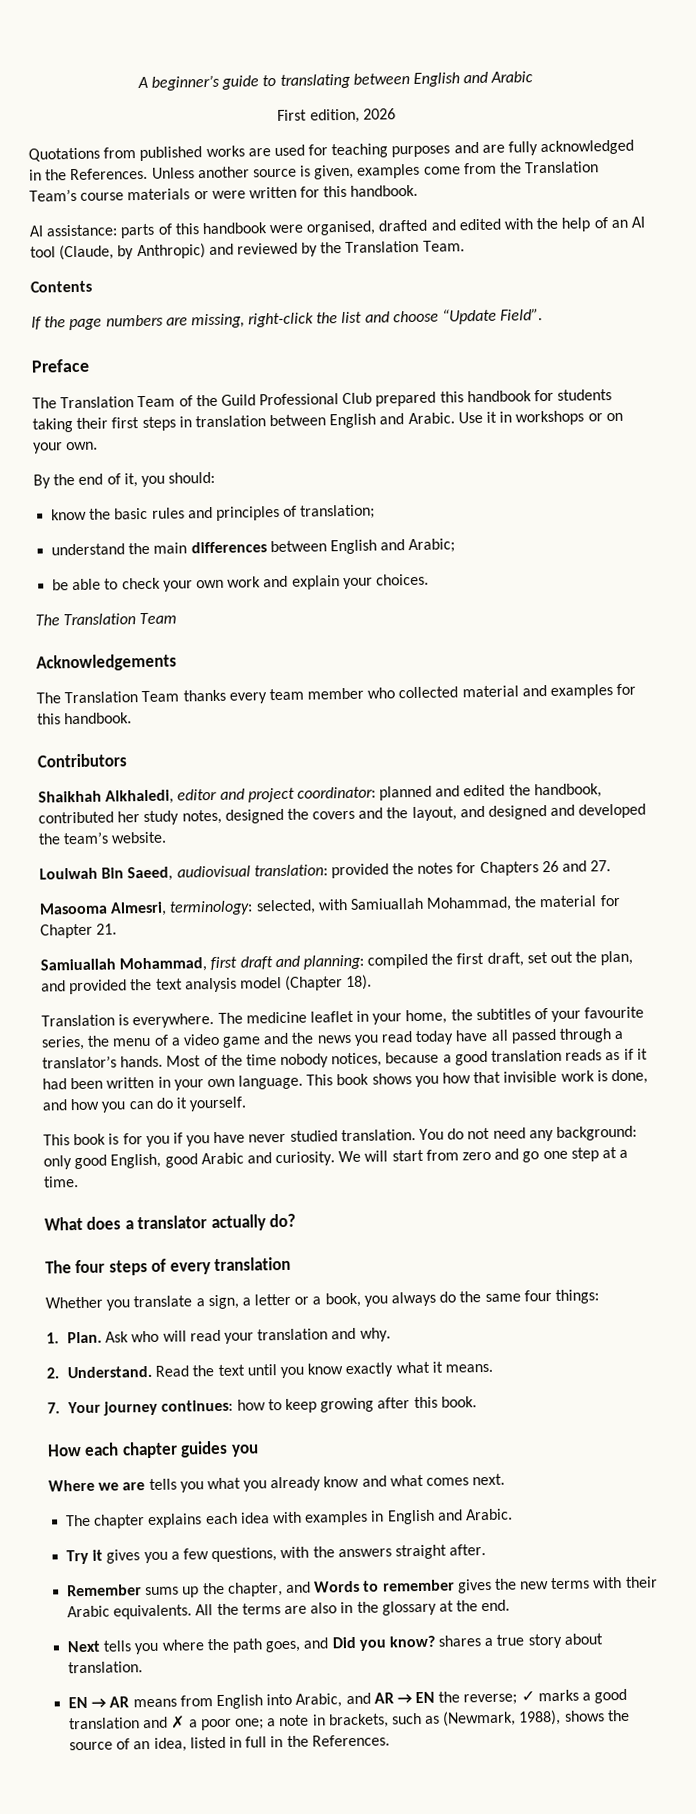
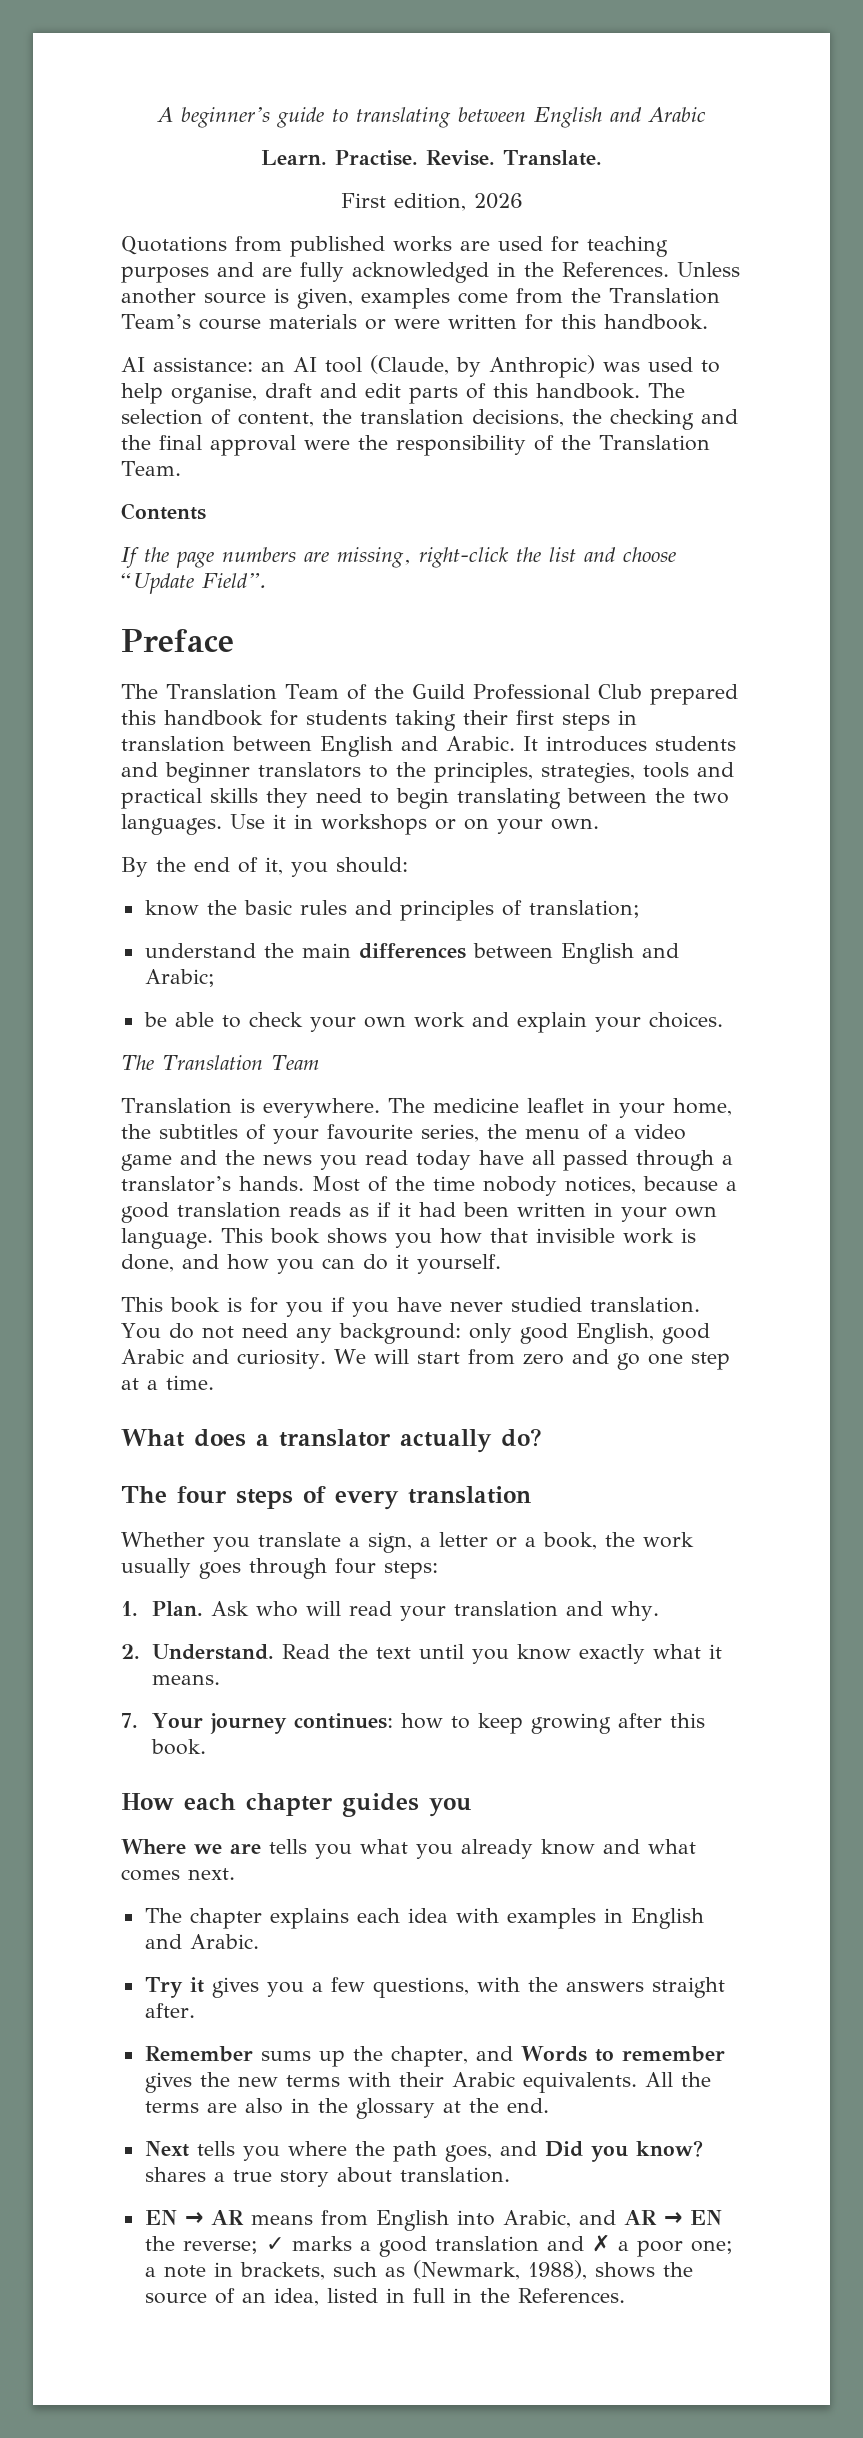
+ Learn. Practise. Revise. Translate.
- AI assistance: parts of this handbook were organised, drafted and edited with the help of an AI tool (Claude, by Anthropic) and reviewed by the Translation Team.
+ AI assistance: an AI tool (Claude, by Anthropic) was used to help organise, draft and edit parts of this handbook. The selection of content, the translation decisions, the checking and the final approval were the responsibility of the Translation Team.
+ It introduces students and beginner translators to the principles, strategies, tools and practical skills they need to begin translating between the two languages.
- Acknowledgements
- The Translation Team thanks every team member who collected material and examples for this handbook.
- Contributors
- Shaikhah Alkhaledi, editor and project coordinator: planned and edited the handbook, contributed her study notes, designed the covers and the layout, and designed and developed the team’s website.
- Loulwah Bin Saeed, audiovisual translation: provided the notes for Chapters 26 and 27.
- Masooma Almesri, terminology: selected, with Samiuallah Mohammad, the material for Chapter 21.
- Samiuallah Mohammad, first draft and planning: compiled the first draft, set out the plan, and provided the text analysis model (Chapter 18).
- Whether you translate a sign, a letter or a book, you always do the same four things:
+ Whether you translate a sign, a letter or a book, the work usually goes through four steps:

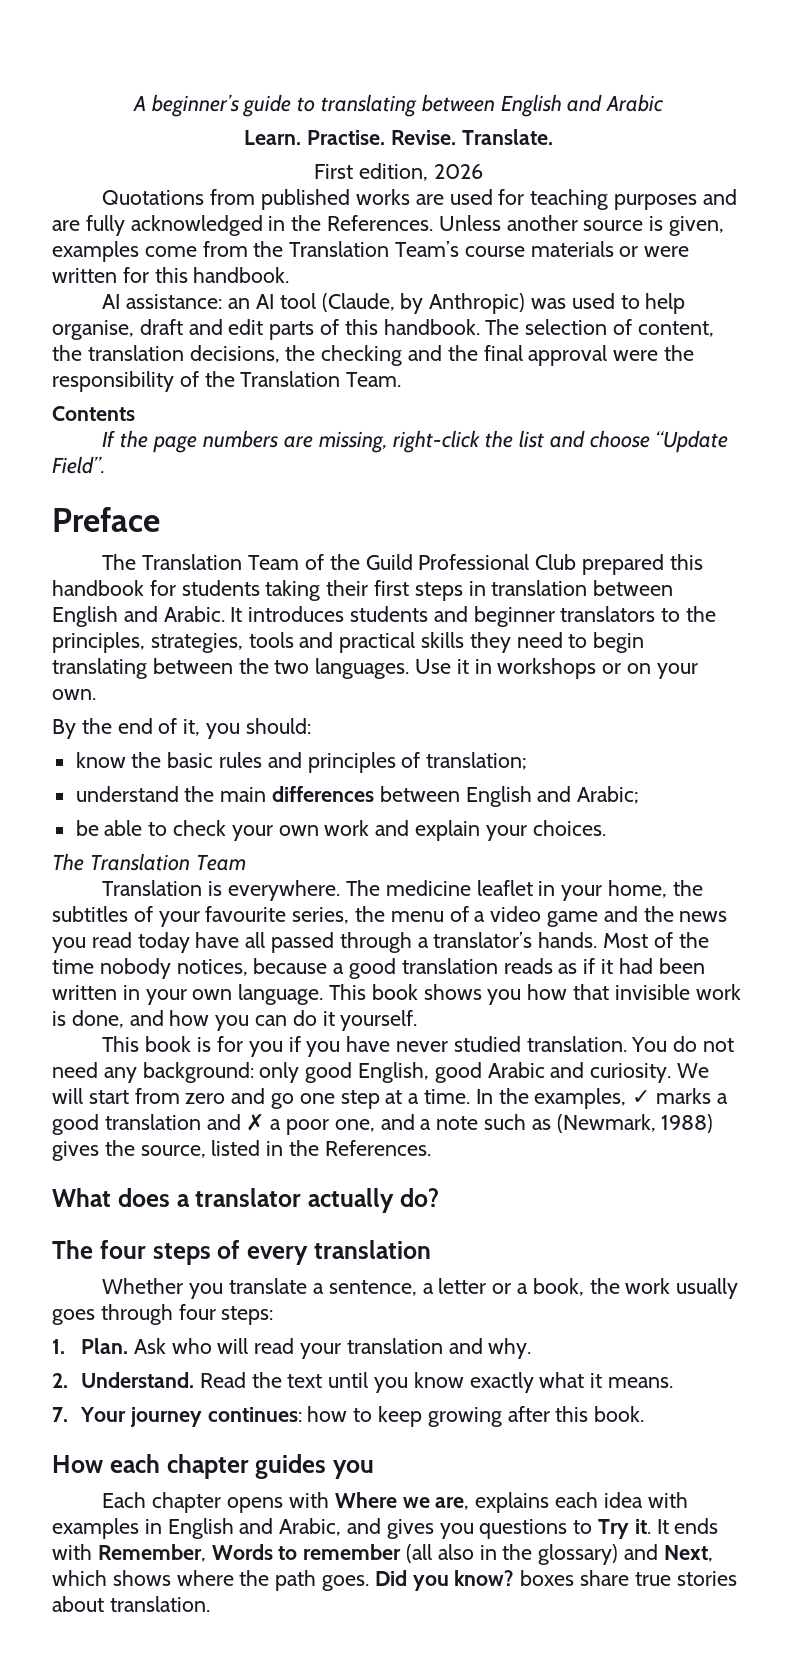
+ In the examples, ✓ marks a good translation and ✗ a poor one, and a note such as (Newmark, 1988) gives the source, listed in the References.
- Whether you translate a sign, a letter or a book, the work usually goes through four steps:
+ Whether you translate a sentence, a letter or a book, the work usually goes through four steps:
- Where we are tells you what you already know and what comes next.
- The chapter explains each idea with examples in English and Arabic.
- Try it gives you a few questions, with the answers straight after.
- Remember sums up the chapter, and Words to remember gives the new terms with their Arabic equivalents. All the terms are also in the glossary at the end.
- Next tells you where the path goes, and Did you know? shares a true story about translation.
- EN → AR means from English into Arabic, and AR → EN the reverse; ✓ marks a good translation and ✗ a poor one; a note in brackets, such as (Newmark, 1988), shows the source of an idea, listed in full in the References.
+ Each chapter opens with Where we are, explains each idea with examples in English and Arabic, and gives you questions to Try it. It ends with Remember, Words to remember (all also in the glossary) and Next, which shows where the path goes. Did you know? boxes share true stories about translation.

